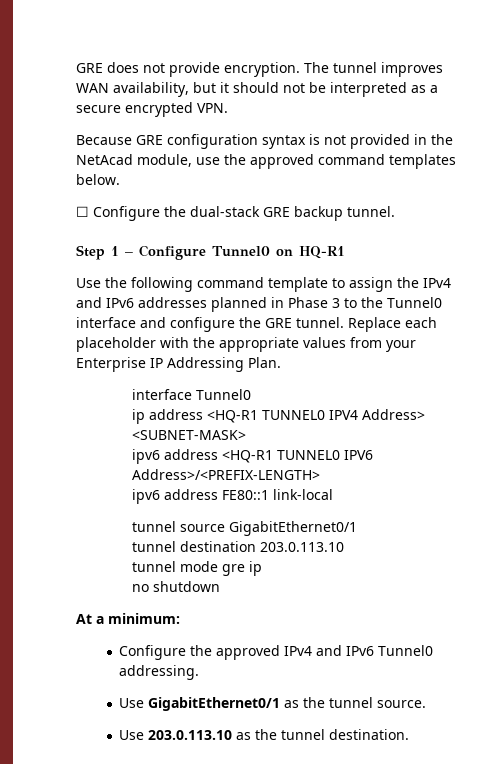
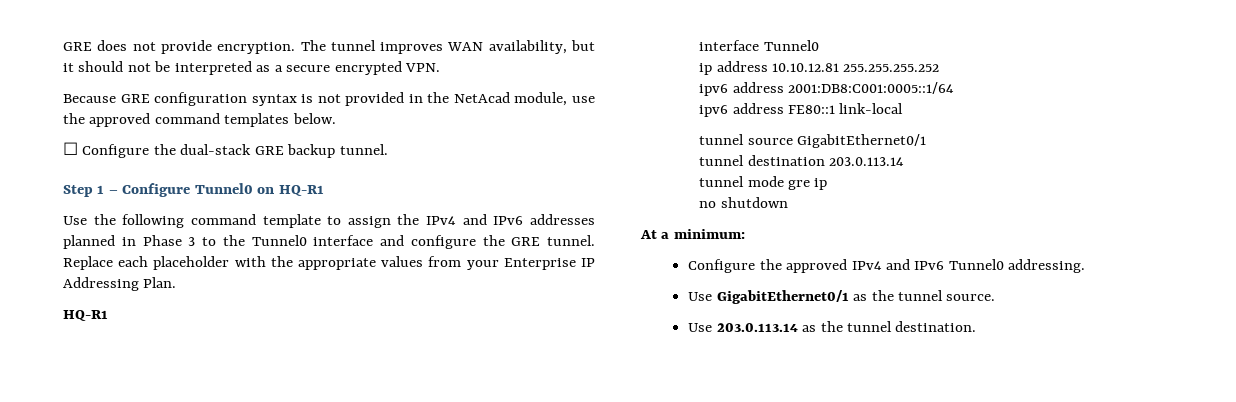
  Replace each placeholder with the appropriate values from your Enterprise IP Addressing Plan.
+ HQ-R1
- ip address <HQ-R1 TUNNEL0 IPV4 Address> <SUBNET-MASK>
- ipv6 address <HQ-R1 TUNNEL0 IPV6 Address>/<PREFIX-LENGTH>
+ ip address 10.10.12.81 255.255.255.252
+ ipv6 address 2001:DB8:C001:0005::1/64
- tunnel destination 203.0.113.10
+ tunnel destination 203.0.113.14
- Use 203.0.113.10 as the tunnel destination.
+ Use 203.0.113.14 as the tunnel destination.

